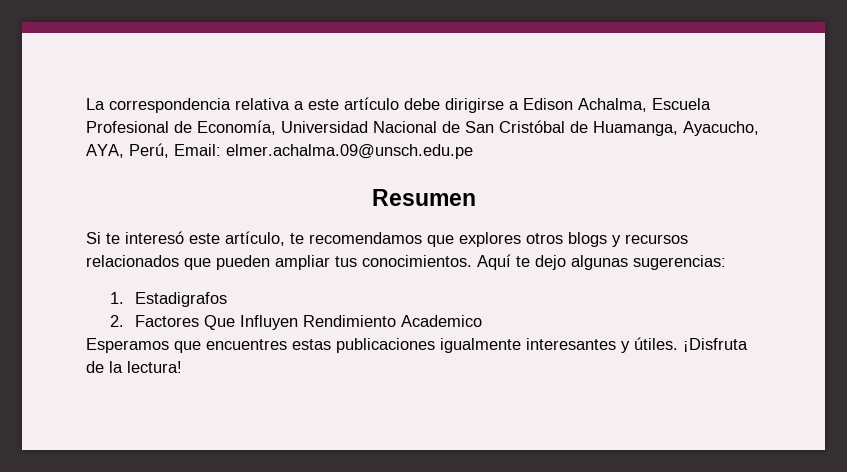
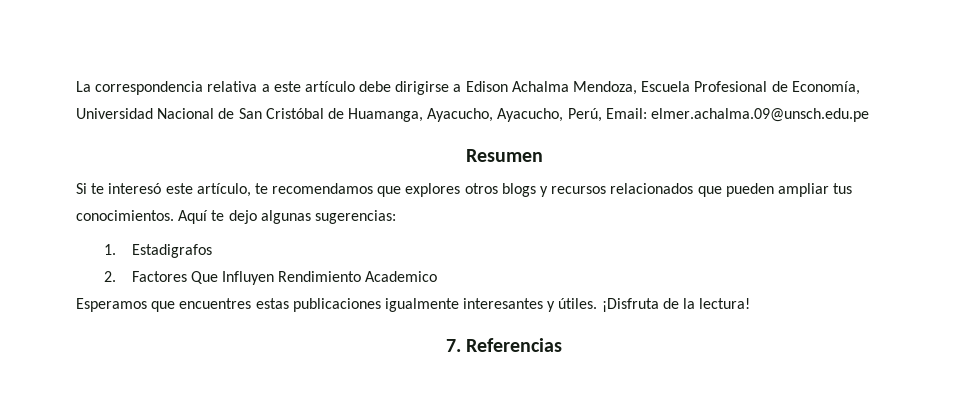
- La correspondencia relativa a este artículo debe dirigirse a Edison Achalma, Escuela Profesional de Economía, Universidad Nacional de San Cristóbal de Huamanga, Ayacucho, AYA, Perú, Email: elmer.achalma.09@unsch.edu.pe
+ La correspondencia relativa a este artículo debe dirigirse a Edison Achalma Mendoza, Escuela Profesional de Economía, Universidad Nacional de San Cristóbal de Huamanga, Ayacucho, Ayacucho, Perú, Email: elmer.achalma.09@unsch.edu.pe
+ 7. Referencias

